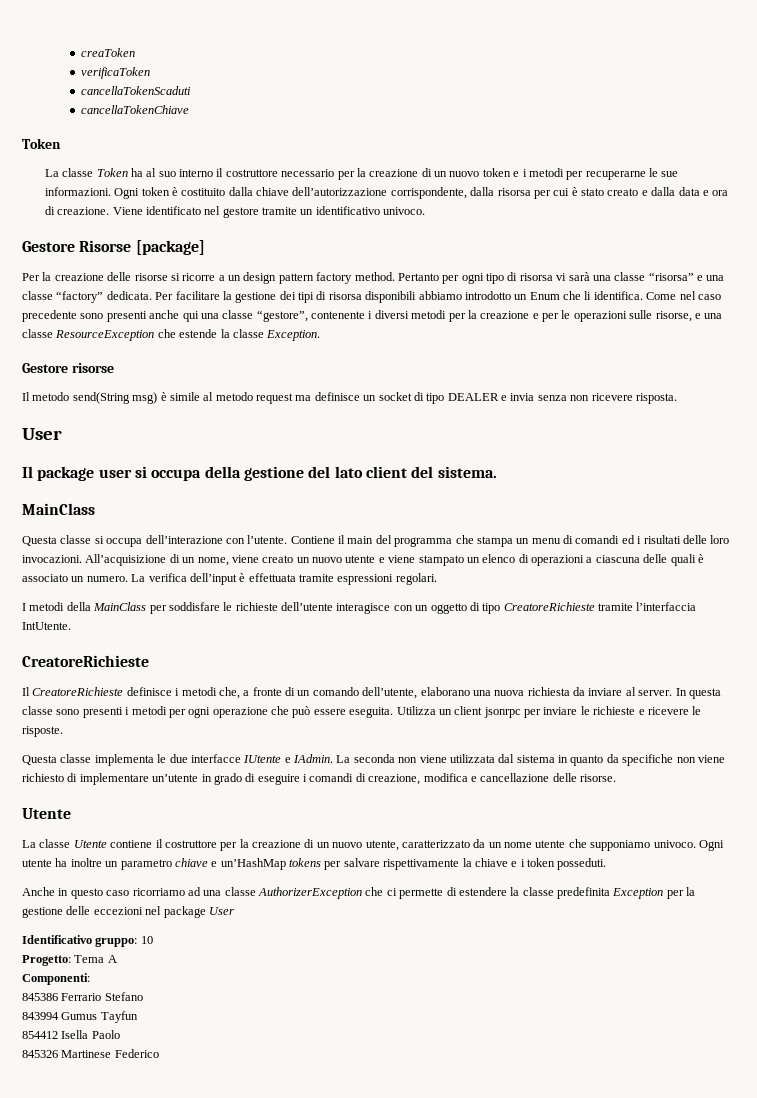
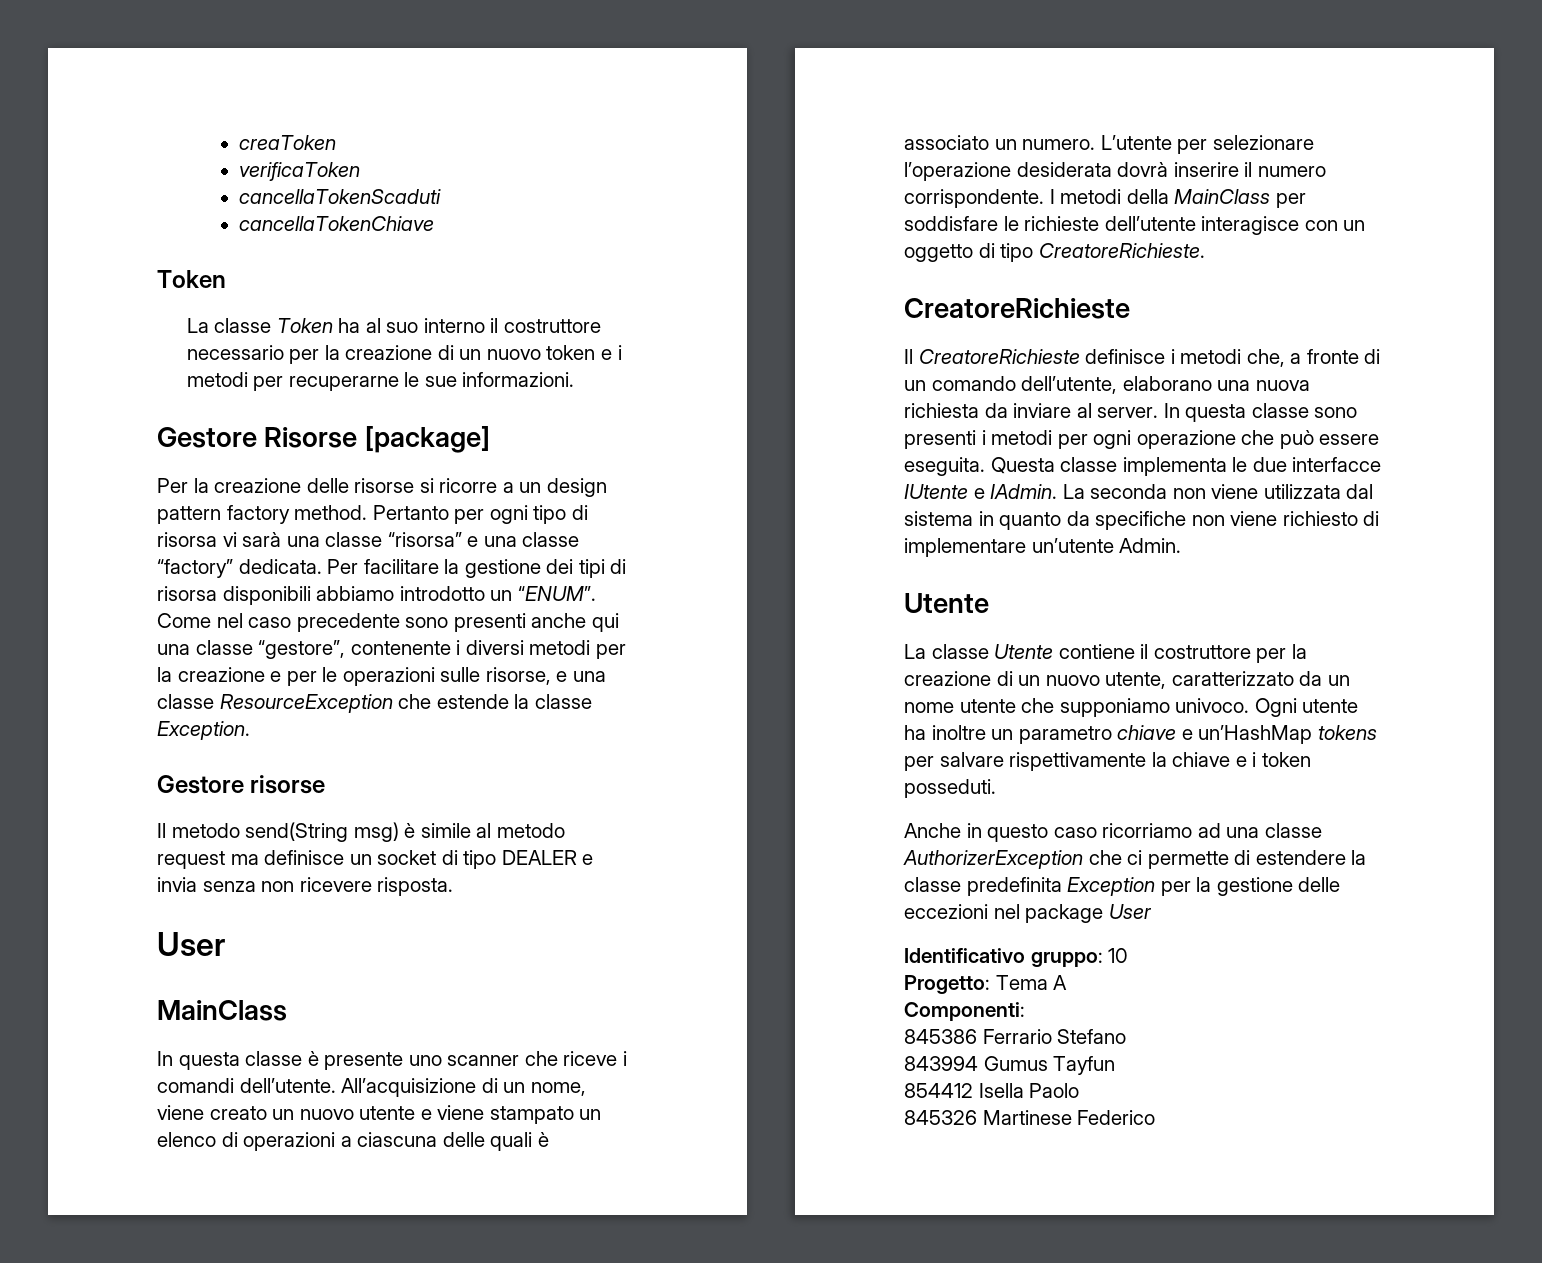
- Ogni token è costituito dalla chiave dell’autorizzazione corrispondente, dalla risorsa per cui è stato creato e dalla data e ora di creazione. Viene identificato nel gestore tramite un identificativo univoco.
- Per facilitare la gestione dei tipi di risorsa disponibili abbiamo introdotto un Enum che li identifica.
+ Per facilitare la gestione dei tipi di risorsa disponibili abbiamo introdotto un “ENUM”.
  Il metodo send(String msg) è simile al metodo request ma definisce un socket di tipo DEALER e invia senza non ricevere risposta.
  User
- Il package user si occupa della gestione del lato client del sistema.
  MainClass
- Questa classe si occupa dell’interazione con l’utente. Contiene il main del programma che stampa un menu di comandi ed i risultati delle loro invocazioni.
+ In questa classe è presente uno scanner che riceve i comandi dell’utente.
- La verifica dell’input è effettuata tramite espressioni regolari.
- I metodi della MainClass per soddisfare le richieste dell’utente interagisce con un oggetto di tipo CreatoreRichieste tramite l’interfaccia IntUtente.
+ L’utente per selezionare l’operazione desiderata dovrà inserire il numero corrispondente. I metodi della MainClass per soddisfare le richieste dell’utente interagisce con un oggetto di tipo CreatoreRichieste.
- In questa classe sono presenti i metodi per ogni operazione che può essere eseguita. Utilizza un client jsonrpc per inviare le richieste e ricevere le risposte.
- Questa classe implementa le due interfacce IUtente e IAdmin.
+ In questa classe sono presenti i metodi per ogni operazione che può essere eseguita. Questa classe implementa le due interfacce IUtente e IAdmin.
- La seconda non viene utilizzata dal sistema in quanto da specifiche non viene richiesto di implementare un’utente in grado di eseguire i comandi di creazione, modifica e cancellazione delle risorse.
+ La seconda non viene utilizzata dal sistema in quanto da specifiche non viene richiesto di implementare un’utente Admin.

